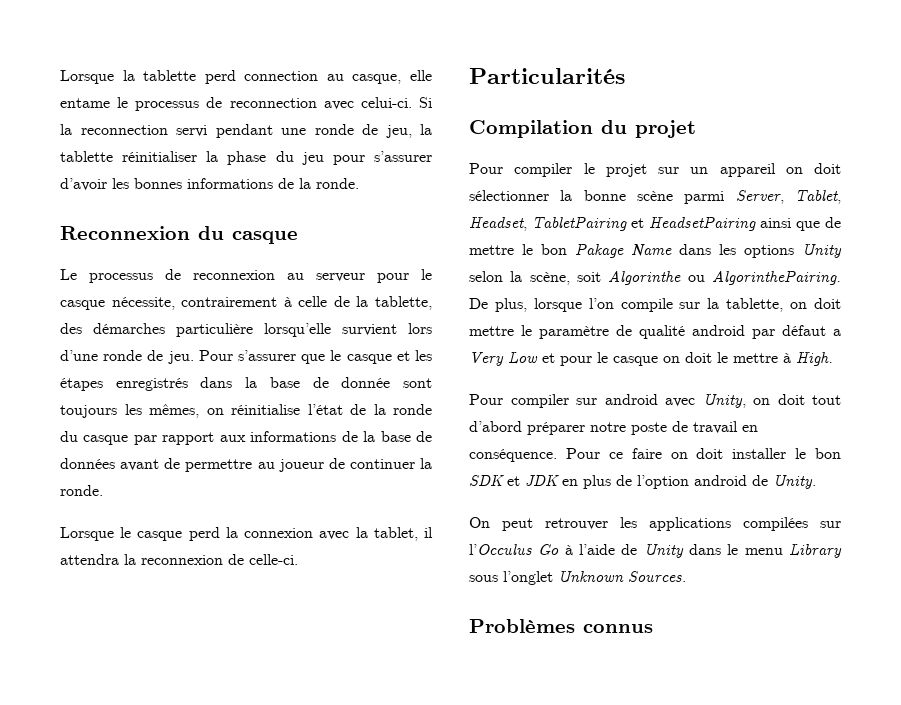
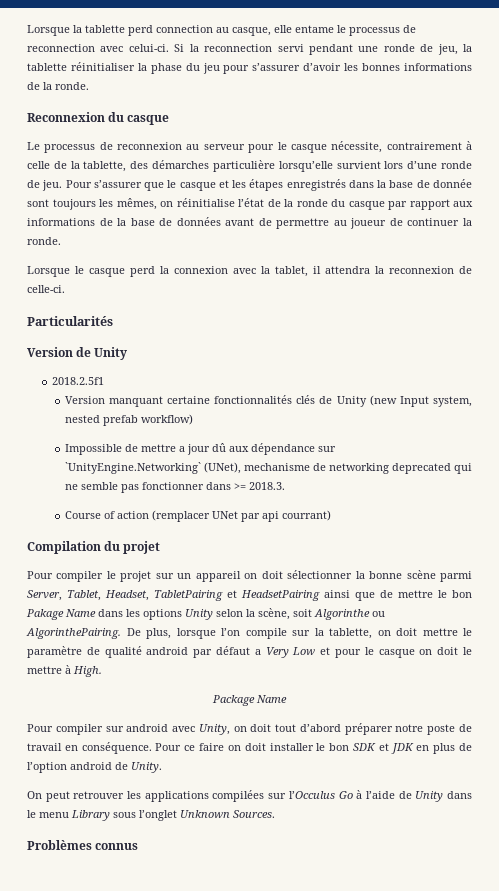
+ Version de Unity
+ 2018.2.5f1
+ Version manquant certaine fonctionnalités clés de Unity (new Input system, nested prefab workflow)
+ Impossible de mettre a jour dû aux dépendance sur `UnityEngine.Networking` (UNet), mechanisme de networking deprecated qui ne semble pas fonctionner dans >= 2018.3.
+ Course of action (remplacer UNet par api courrant)
+ Package Name

